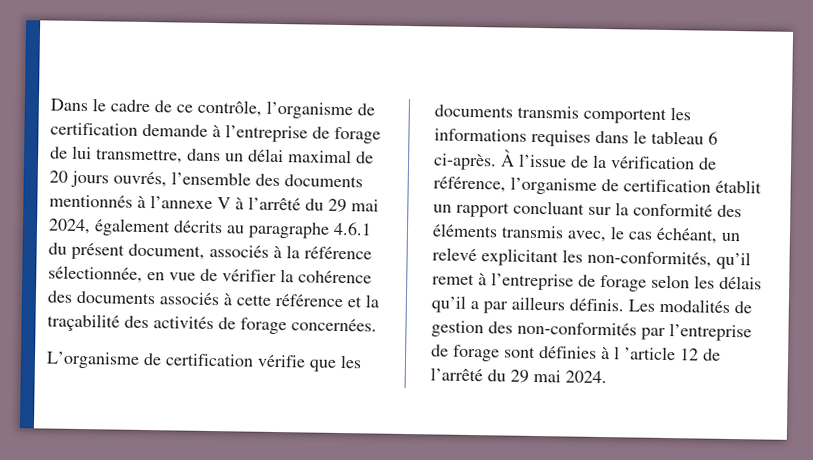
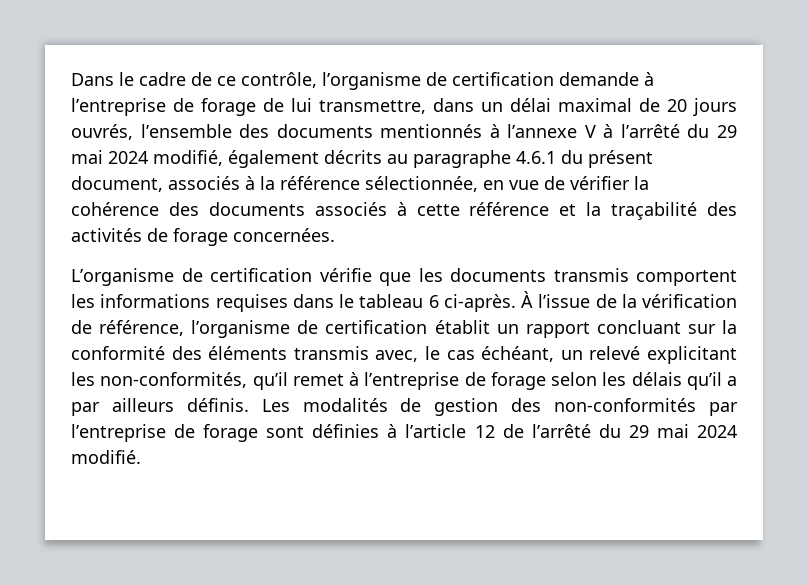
- Dans le cadre de ce contrôle, l’organisme de certification demande à l’entreprise de forage de lui transmettre, dans un délai maximal de 20 jours ouvrés, l’ensemble des documents mentionnés à l’annexe V à l’arrêté du 29 mai 2024, également décrits au paragraphe 4.6.1 du présent document, associés à la référence sélectionnée, en vue de vérifier la cohérence des documents associés à cette référence et la traçabilité des activités de forage concernées.
+ Dans le cadre de ce contrôle, l’organisme de certification demande à l’entreprise de forage de lui transmettre, dans un délai maximal de 20 jours ouvrés, l’ensemble des documents mentionnés à l’annexe V à l’arrêté du 29 mai 2024 modifié, également décrits au paragraphe 4.6.1 du présent document, associés à la référence sélectionnée, en vue de vérifier la cohérence des documents associés à cette référence et la traçabilité des activités de forage concernées.
- Les modalités de gestion des non-conformités par l’entreprise de forage sont définies à l ’article 12 de l’arrêté du 29 mai 2024.
+ Les modalités de gestion des non-conformités par l’entreprise de forage sont définies à l’article 12 de l’arrêté du 29 mai 2024 modifié.

